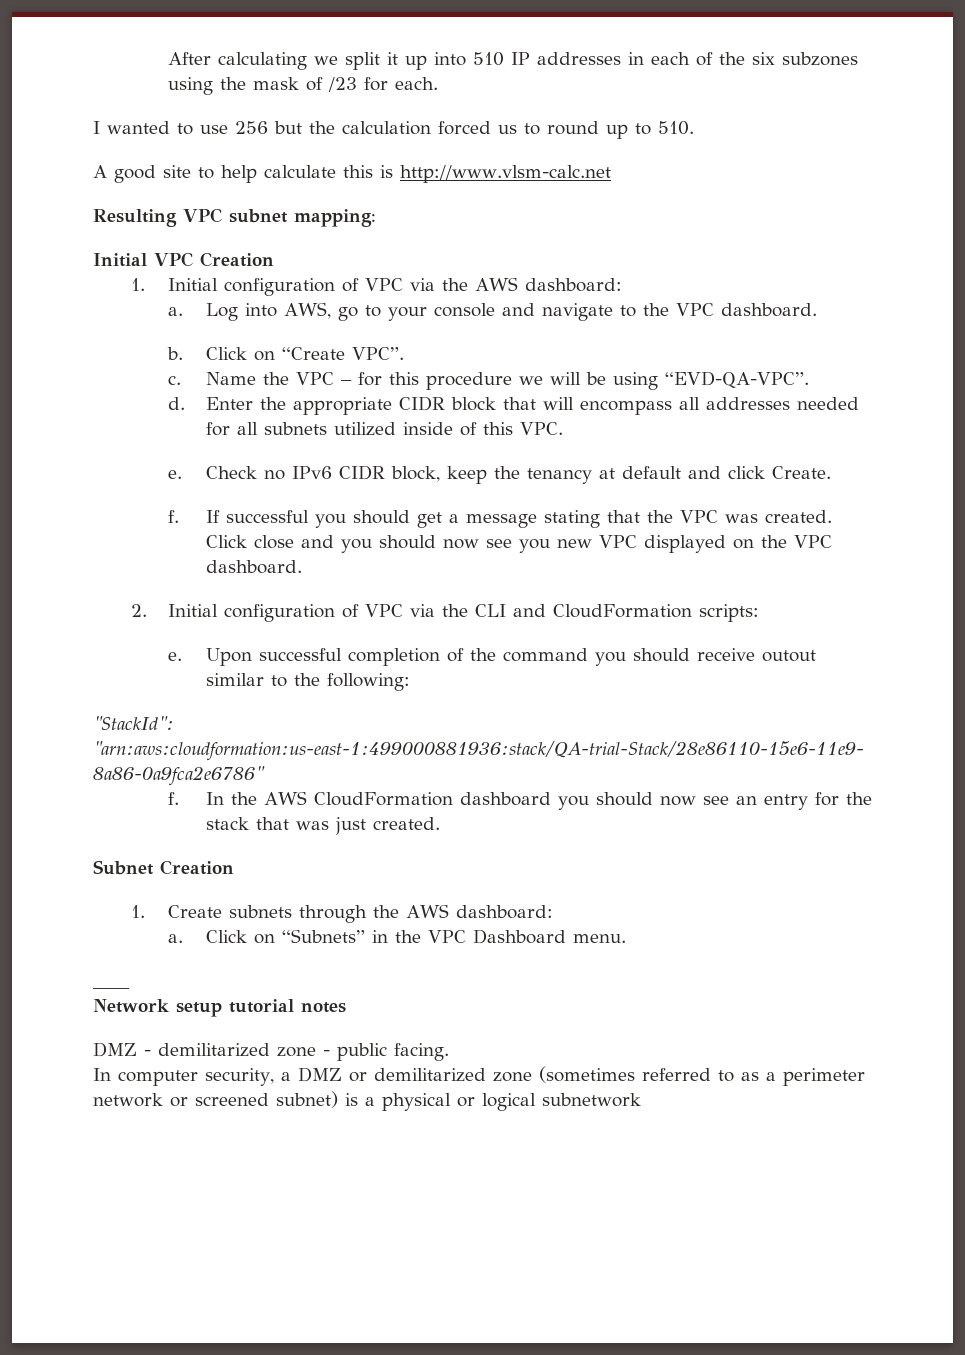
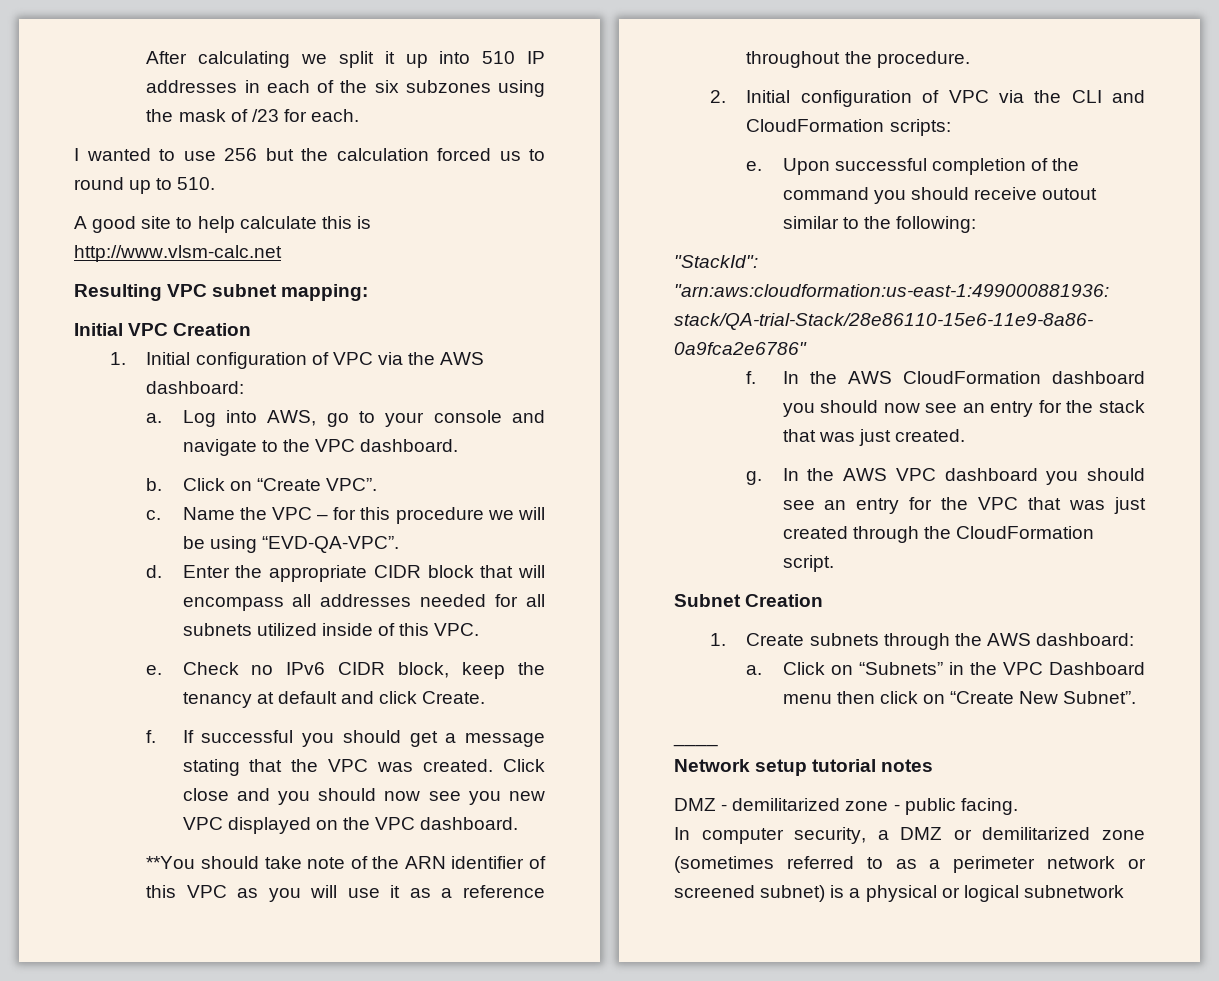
+ **You should take note of the ARN identifier of this VPC as you will use it as a reference throughout the procedure.
+ g. In the AWS VPC dashboard you should see an entry for the VPC that was just created through the CloudFormation script.
- Click on “Subnets” in the VPC Dashboard menu.
+ Click on “Subnets” in the VPC Dashboard menu then click on “Create New Subnet”.

